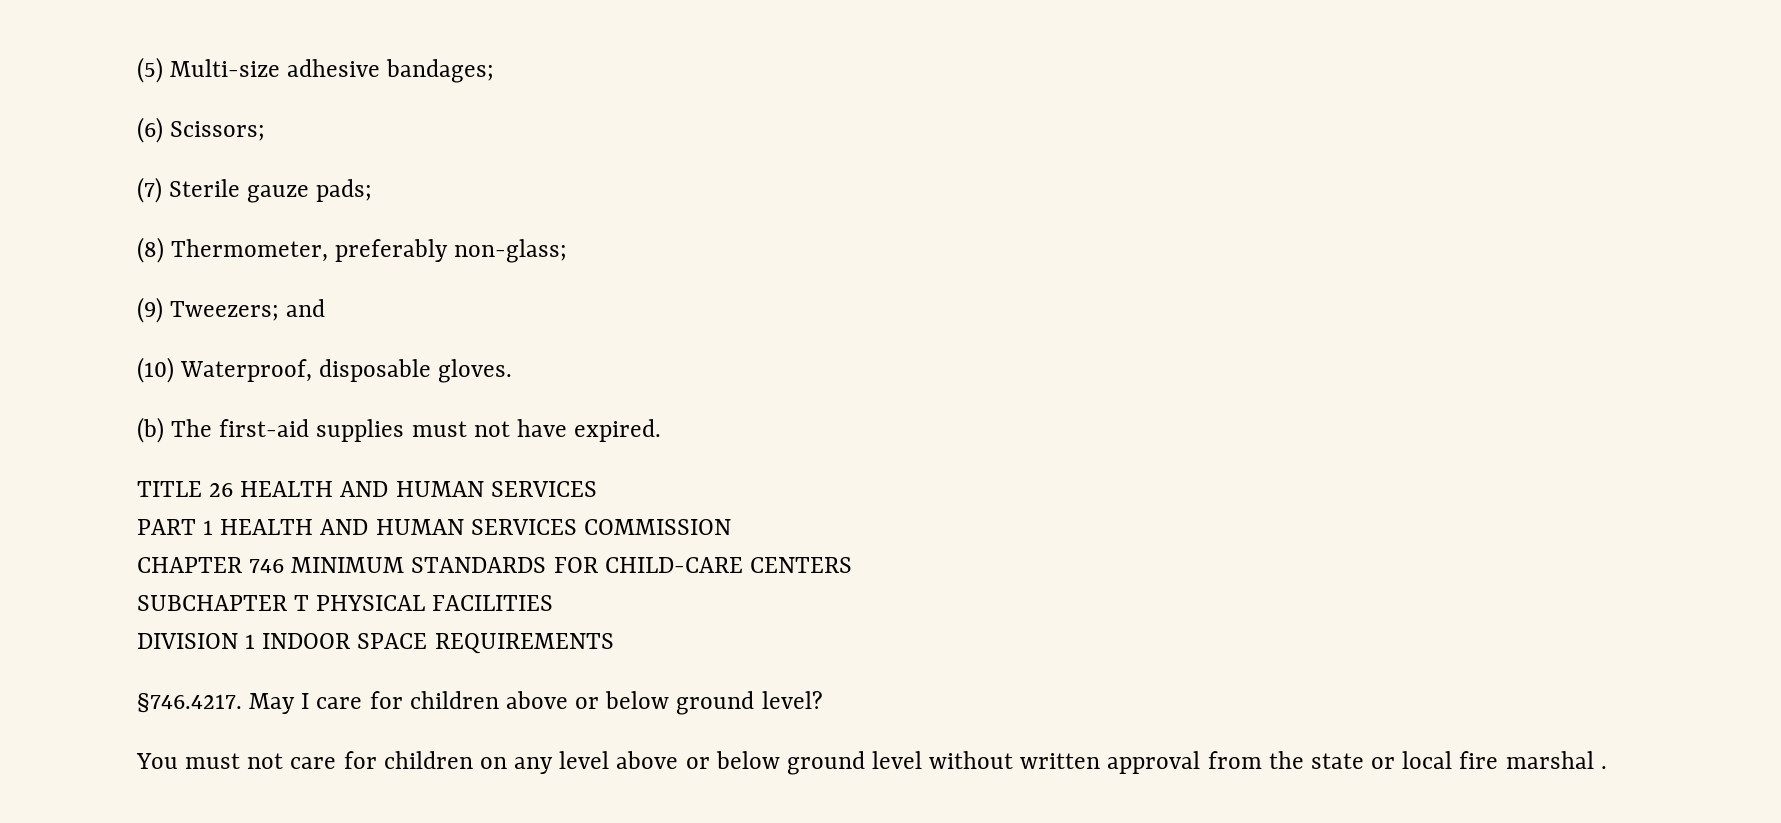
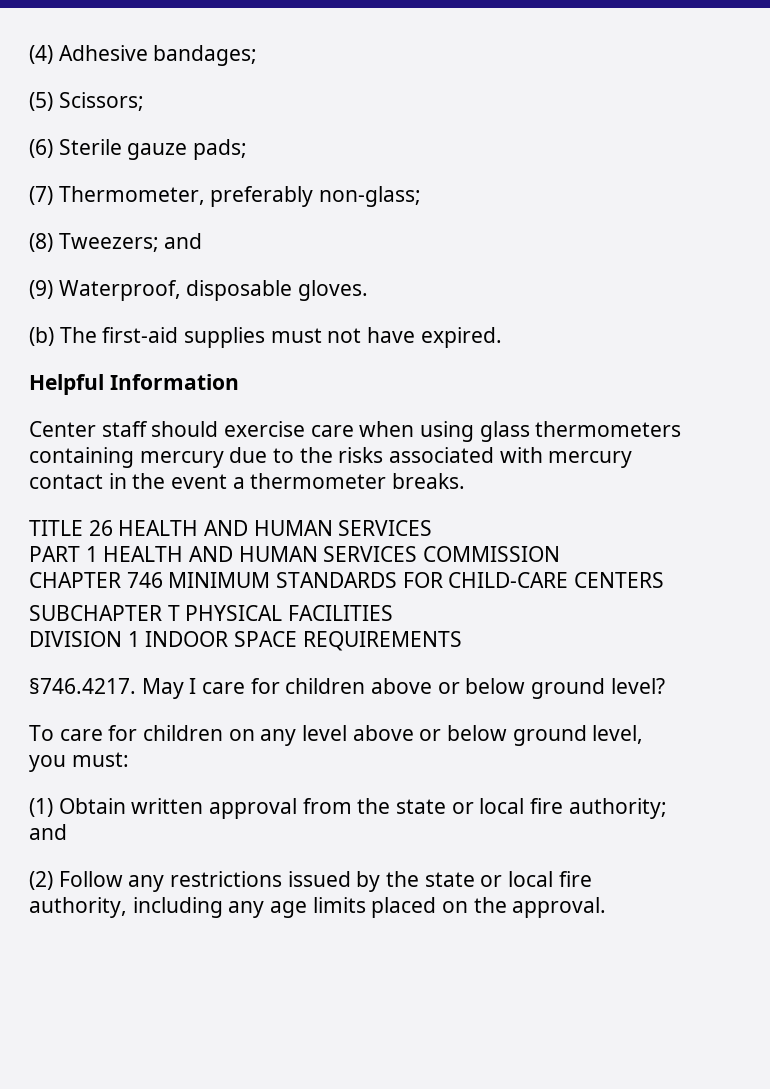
- (5) Multi-size adhesive bandages;
+ (4) Adhesive bandages;
- (6) Scissors;
+ (5) Scissors;
- (7) Sterile gauze pads;
+ (6) Sterile gauze pads;
- (8) Thermometer, preferably non-glass;
+ (7) Thermometer, preferably non-glass;
- (9) Tweezers; and
+ (8) Tweezers; and
- (10) Waterproof, disposable gloves.
+ (9) Waterproof, disposable gloves.
+ Helpful Information
+ Center staff should exercise care when using glass thermometers containing mercury due to the risks associated with mercury contact in the event a thermometer breaks.
- You must not care for children on any level above or below ground level without written approval from the state or local fire marshal .
+ To care for children on any level above or below ground level, you must:
+ (1) Obtain written approval from the state or local fire authority; and
+ (2) Follow any restrictions issued by the state or local fire authority, including any age limits placed on the approval.

